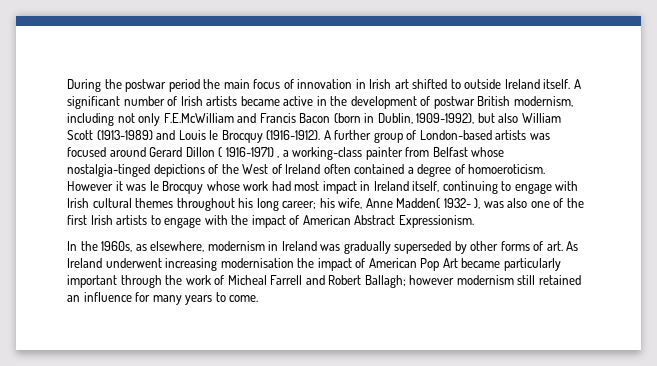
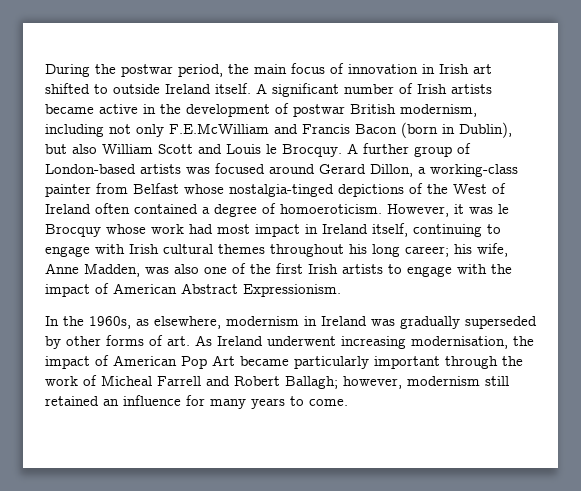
- During the postwar period the main focus of innovation in Irish art shifted to outside Ireland itself.
+ During the postwar period, the main focus of innovation in Irish art shifted to outside Ireland itself.
- A significant number of Irish artists became active in the development of postwar British modernism, including not only F.E.McWilliam and Francis Bacon (born in Dublin, 1909-1992), but also William Scott (1913-1989) and Louis le Brocquy (1916-1912).
+ A significant number of Irish artists became active in the development of postwar British modernism, including not only F.E.McWilliam and Francis Bacon (born in Dublin), but also William Scott and Louis le Brocquy.
- A further group of London-based artists was focused around Gerard Dillon ( 1916-1971) , a working-class painter from Belfast whose nostalgia-tinged depictions of the West of Ireland often contained a degree of homoeroticism.
+ A further group of London-based artists was focused around Gerard Dillon, a working-class painter from Belfast whose nostalgia-tinged depictions of the West of Ireland often contained a degree of homoeroticism.
- However it was le Brocquy whose work had most impact in Ireland itself, continuing to engage with Irish cultural themes throughout his long career; his wife, Anne Madden( 1932- ), was also one of the first Irish artists to engage with the impact of American Abstract Expressionism.
+ However, it was le Brocquy whose work had most impact in Ireland itself, continuing to engage with Irish cultural themes throughout his long career; his wife, Anne Madden, was also one of the first Irish artists to engage with the impact of American Abstract Expressionism.
- In the 1960s, as elsewhere, modernism in Ireland was gradually superseded by other forms of art. As Ireland underwent increasing modernisation the impact of American Pop Art became particularly important through the work of Micheal Farrell and Robert Ballagh; however modernism still retained an influence for many years to come.
+ In the 1960s, as elsewhere, modernism in Ireland was gradually superseded by other forms of art. As Ireland underwent increasing modernisation, the impact of American Pop Art became particularly important through the work of Micheal Farrell and Robert Ballagh; however, modernism still retained an influence for many years to come.

